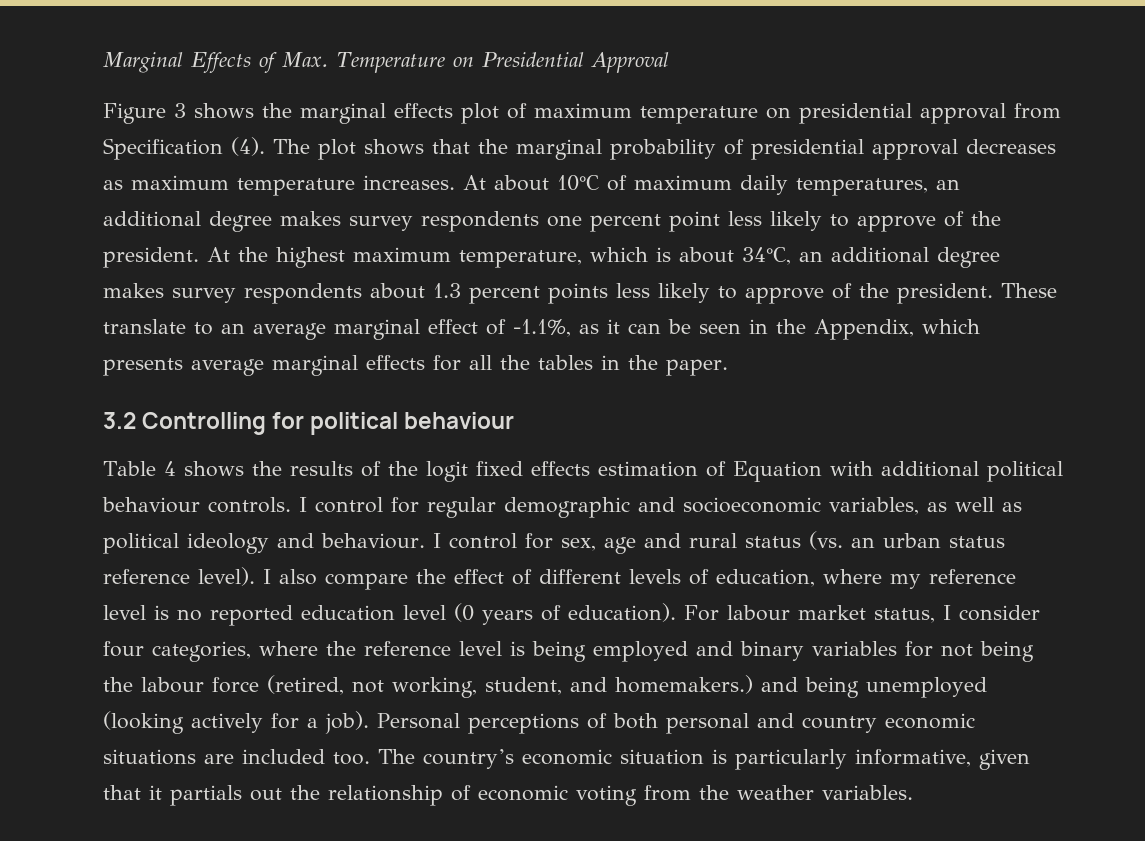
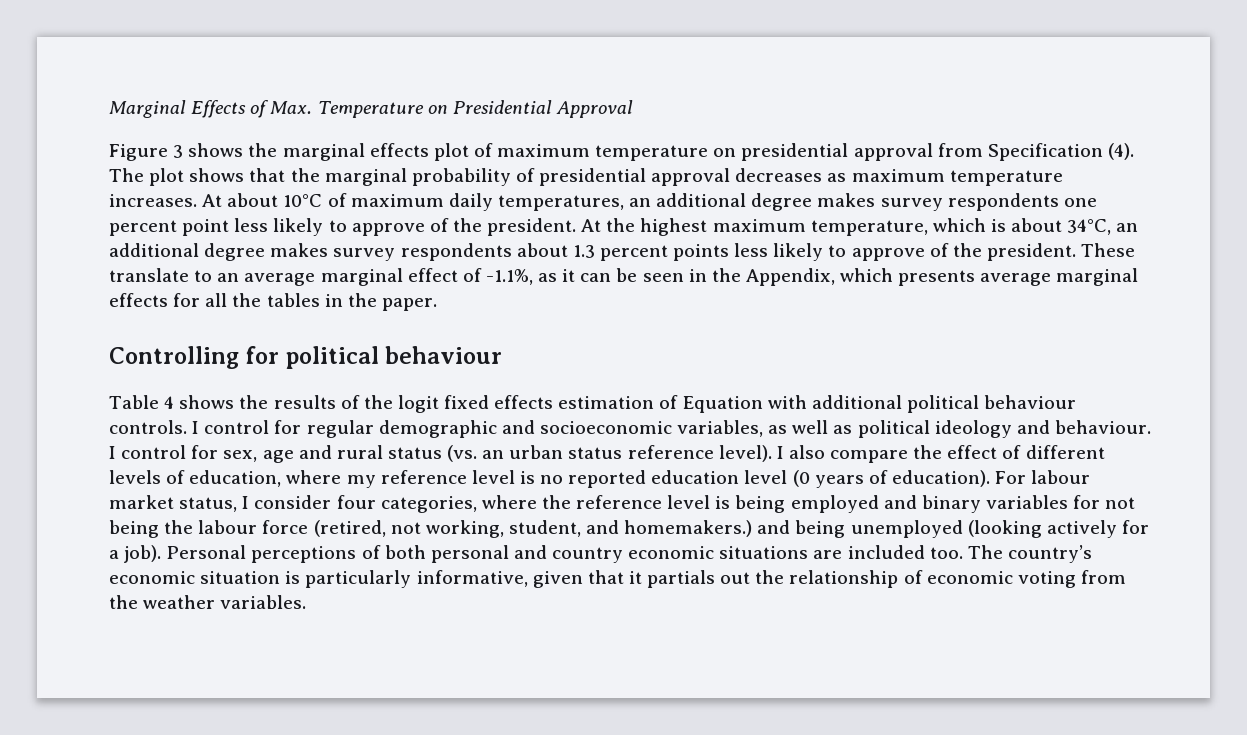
- 3.2 Controlling for political behaviour
+ Controlling for political behaviour

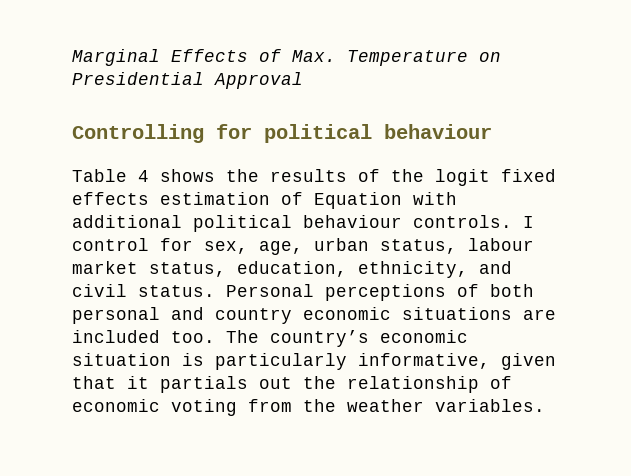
- Figure 3 shows the marginal effects plot of maximum temperature on presidential approval from Specification (4). The plot shows that the marginal probability of presidential approval decreases as maximum temperature increases. At about 10°C of maximum daily temperatures, an additional degree makes survey respondents one percent point less likely to approve of the president. At the highest maximum temperature, which is about 34°C, an additional degree makes survey respondents about 1.3 percent points less likely to approve of the president. These translate to an average marginal effect of -1.1%, as it can be seen in the Appendix, which presents average marginal effects for all the tables in the paper.
- I control for regular demographic and socioeconomic variables, as well as political ideology and behaviour. I control for sex, age and rural status (vs. an urban status reference level). I also compare the effect of different levels of education, where my reference level is no reported education level (0 years of education). For labour market status, I consider four categories, where the reference level is being employed and binary variables for not being the labour force (retired, not working, student, and homemakers.) and being unemployed (looking actively for a job).
+ I control for sex, age, urban status, labour market status, education, ethnicity, and civil status.

